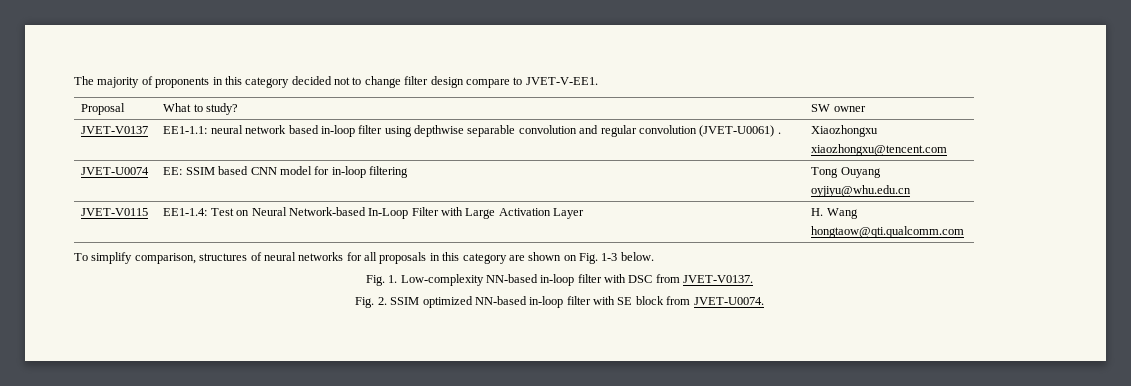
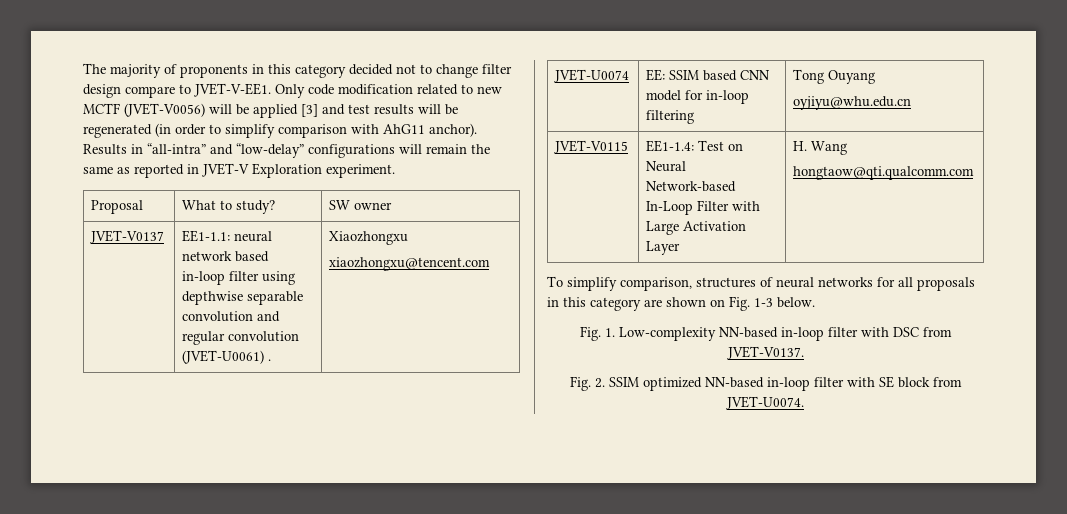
+ Only code modification related to new MCTF (JVET-V0056) will be applied [3] and test results will be regenerated (in order to simplify comparison with AhG11 anchor). Results in “all-intra” and “low-delay” configurations will remain the same as reported in JVET-V Exploration experiment.

